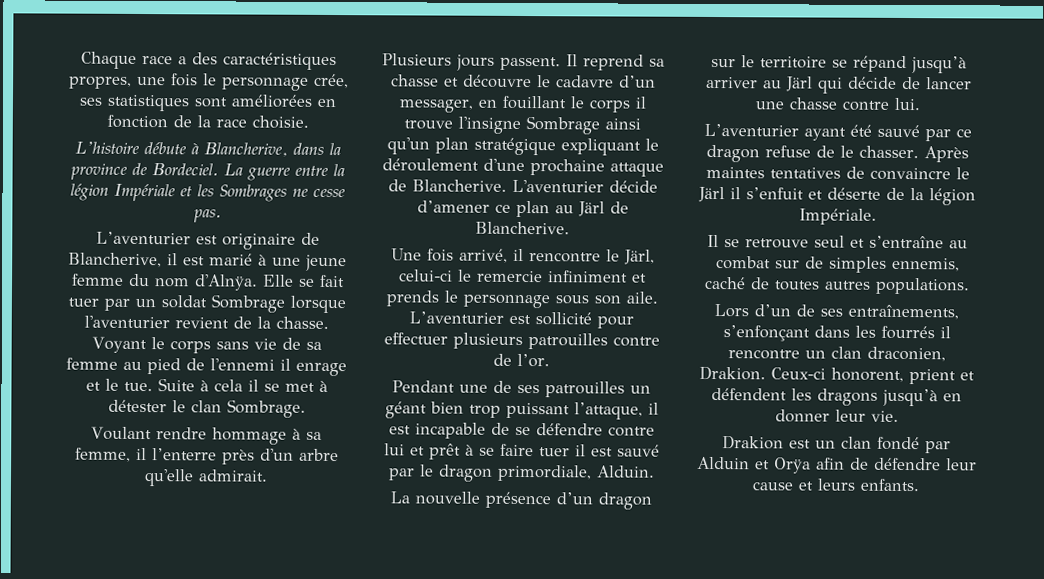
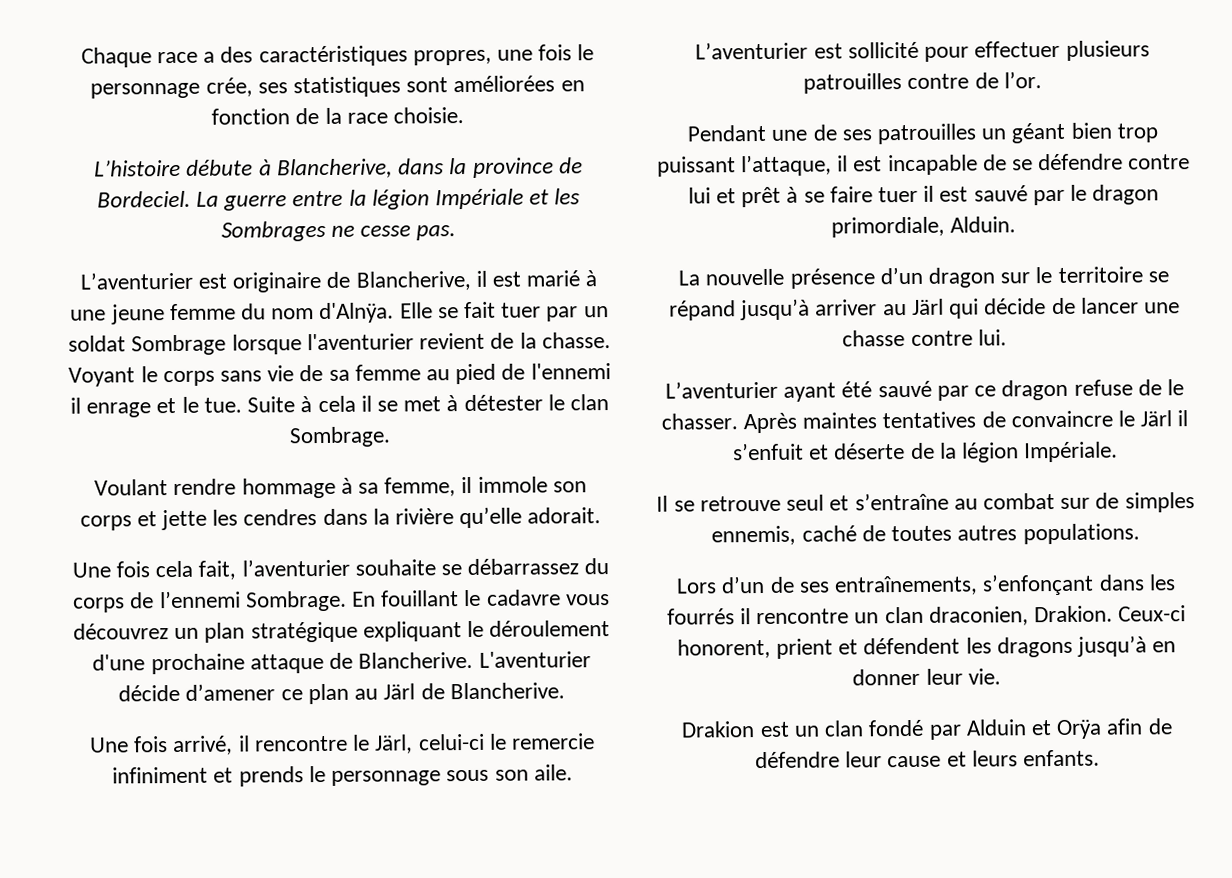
- Voulant rendre hommage à sa femme, il l’enterre près d'un arbre qu'elle admirait.
- Plusieurs jours passent. Il reprend sa chasse et découvre le cadavre d’un messager, en fouillant le corps il trouve l'insigne Sombrage ainsi qu'un plan stratégique expliquant le déroulement d'une prochaine attaque de Blancherive.
+ Voulant rendre hommage à sa femme, il immole son corps et jette les cendres dans la rivière qu’elle adorait.
+ Une fois cela fait, l’aventurier souhaite se débarrassez du corps de l’ennemi Sombrage. En fouillant le cadavre vous découvrez un plan stratégique expliquant le déroulement d'une prochaine attaque de Blancherive.

